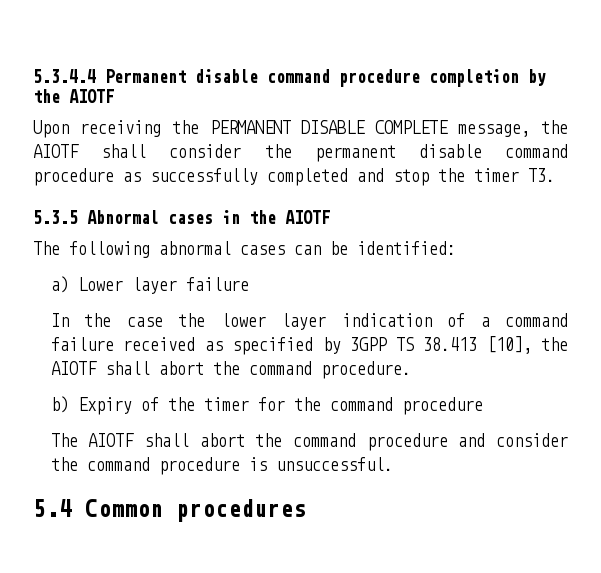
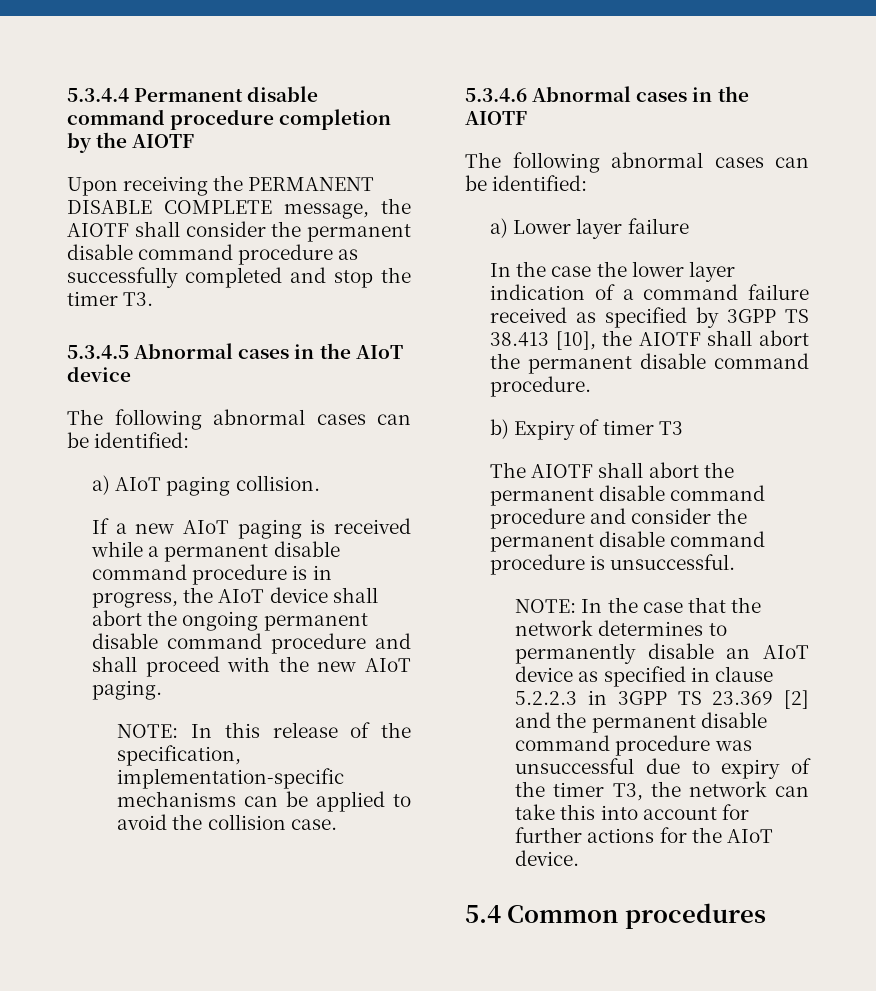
- 5.3.5 Abnormal cases in the AIOTF
+ 5.3.4.5 Abnormal cases in the AIoT device
+ The following abnormal cases can be identified:
+ a) AIoT paging collision.
+ If a new AIoT paging is received while a permanent disable command procedure is in progress, the AIoT device shall abort the ongoing permanent disable command procedure and shall proceed with the new AIoT paging.
+ NOTE: In this release of the specification, implementation-specific mechanisms can be applied to avoid the collision case.
+ 5.3.4.6 Abnormal cases in the AIOTF
- In the case the lower layer indication of a command failure received as specified by 3GPP TS 38.413 [10], the AIOTF shall abort the command procedure.
+ In the case the lower layer indication of a command failure received as specified by 3GPP TS 38.413 [10], the AIOTF shall abort the permanent disable command procedure.
- b) Expiry of the timer for the command procedure
+ b) Expiry of timer T3
- The AIOTF shall abort the command procedure and consider the command procedure is unsuccessful.
+ The AIOTF shall abort the permanent disable command procedure and consider the permanent disable command procedure is unsuccessful.
+ NOTE: In the case that the network determines to permanently disable an AIoT device as specified in clause 5.2.2.3 in 3GPP TS 23.369 [2] and the permanent disable command procedure was unsuccessful due to expiry of the timer T3, the network can take this into account for further actions for the AIoT device.

